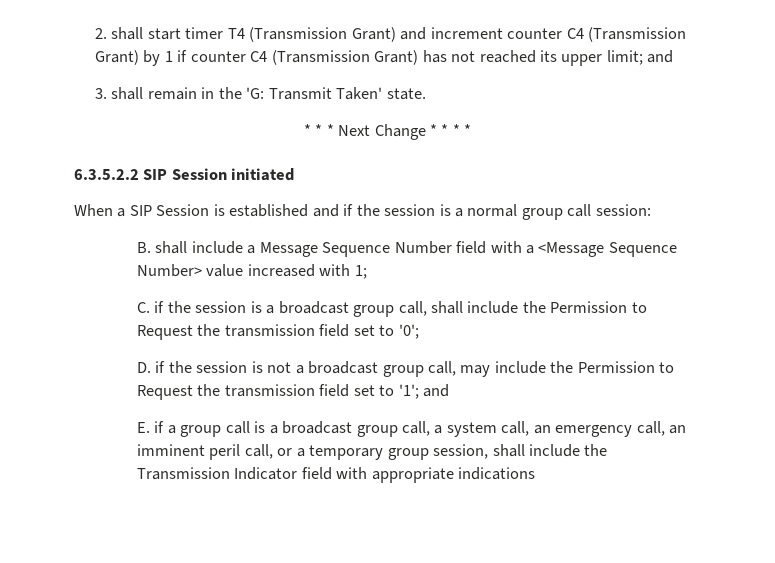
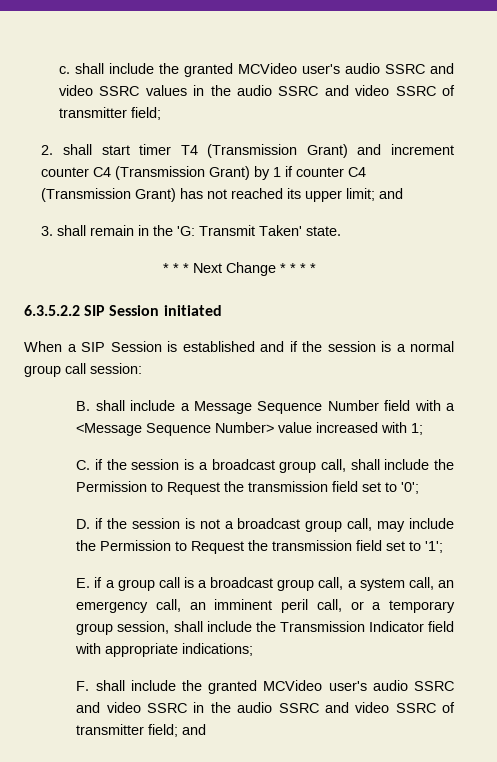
+ c. shall include the granted MCVideo user's audio SSRC and video SSRC values in the audio SSRC and video SSRC of transmitter field;
- D. if the session is not a broadcast group call, may include the Permission to Request the transmission field set to '1'; and
+ D. if the session is not a broadcast group call, may include the Permission to Request the transmission field set to '1';
- E. if a group call is a broadcast group call, a system call, an emergency call, an imminent peril call, or a temporary group session, shall include the Transmission Indicator field with appropriate indications
+ E. if a group call is a broadcast group call, a system call, an emergency call, an imminent peril call, or a temporary group session, shall include the Transmission Indicator field with appropriate indications;
+ F. shall include the granted MCVideo user's audio SSRC and video SSRC in the audio SSRC and video SSRC of transmitter field; and

